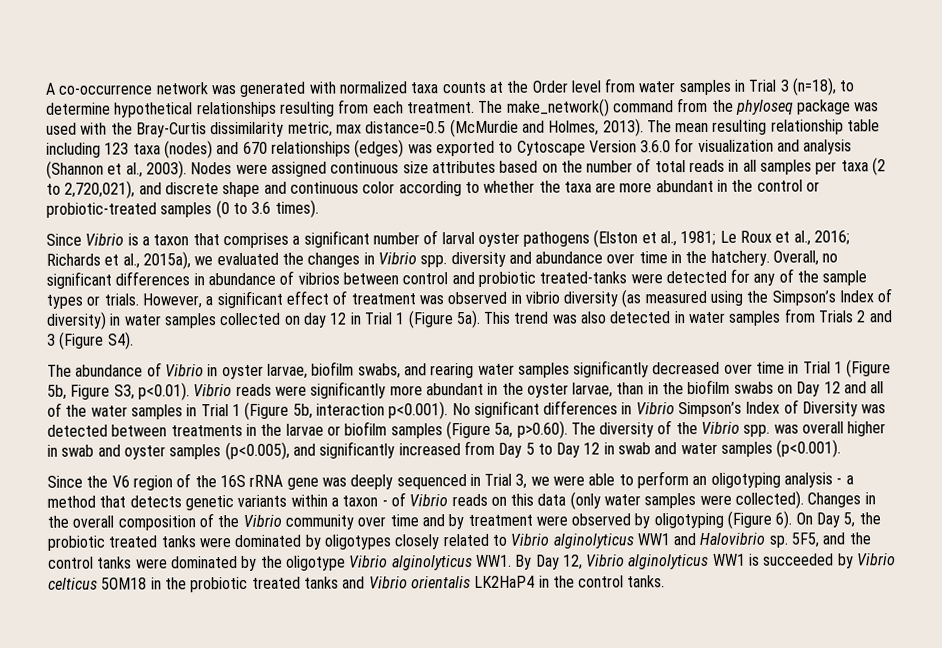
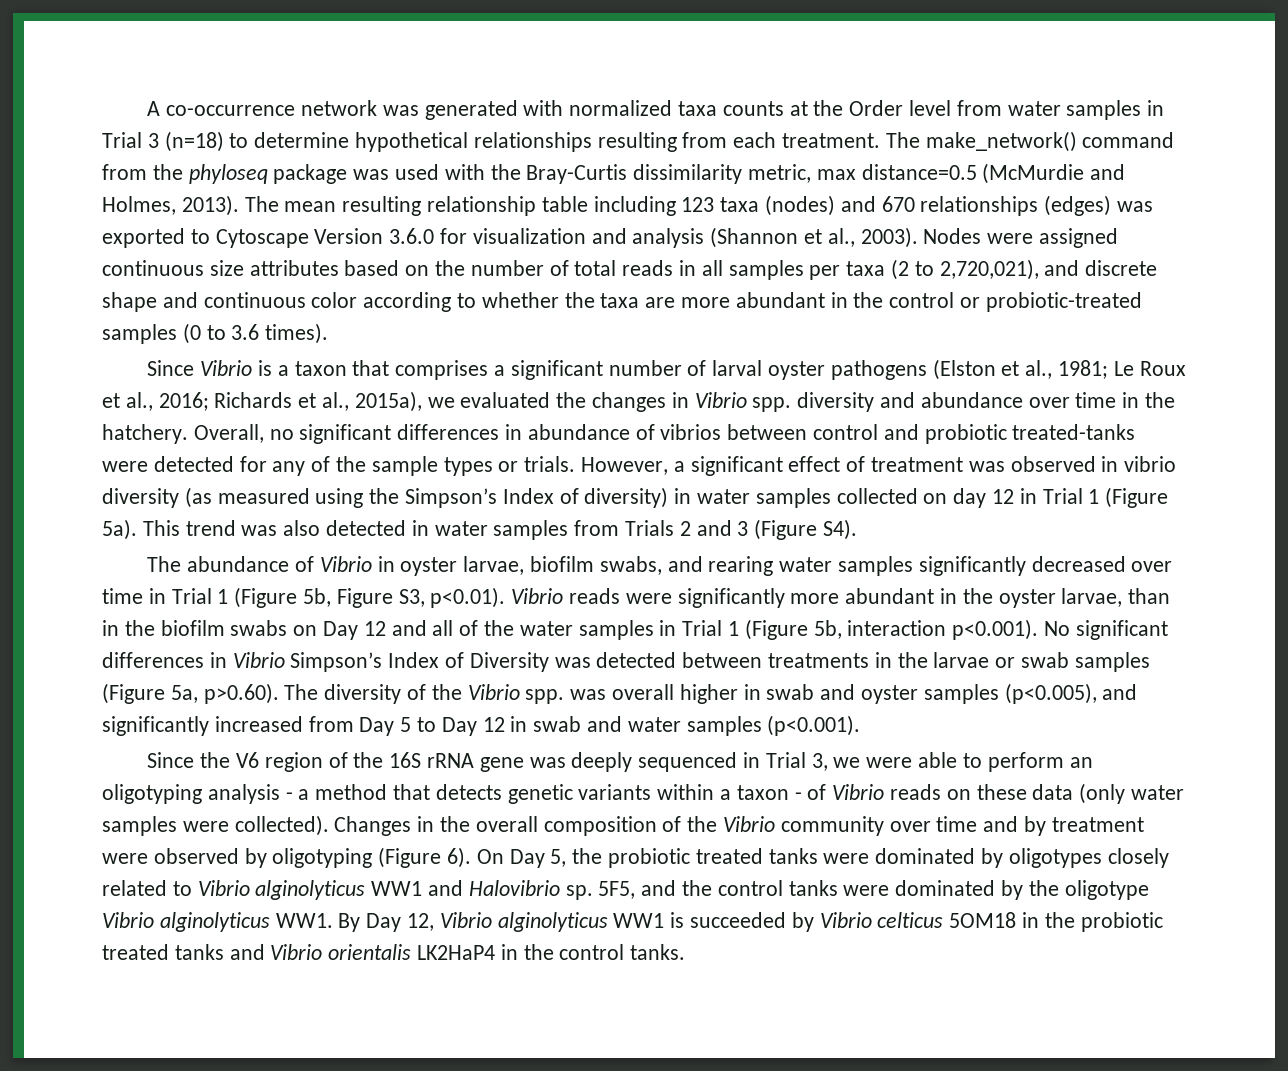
- A co-occurrence network was generated with normalized taxa counts at the Order level from water samples in Trial 3 (n=18), to determine hypothetical relationships resulting from each treatment.
+ A co-occurrence network was generated with normalized taxa counts at the Order level from water samples in Trial 3 (n=18) to determine hypothetical relationships resulting from each treatment.
- The abundance of Vibrio in oyster larvae, biofilm swabs, and rearing water samples significantly decreased over time in Trial 1 (Figure 5b, Figure S3, p<0.01). Vibrio reads were significantly more abundant in the oyster larvae, than in the biofilm swabs on Day 12 and all of the water samples in Trial 1 (Figure 5b, interaction p<0.001). No significant differences in Vibrio Simpson’s Index of Diversity was detected between treatments in the larvae or biofilm samples (Figure 5a, p>0.60). The diversity of the Vibrio spp. was overall higher in swab and oyster samples (p<0.005), and significantly increased from Day 5 to Day 12 in swab and water samples (p<0.001).
+ The abundance of Vibrio in oyster larvae, biofilm swabs, and rearing water samples significantly decreased over time in Trial 1 (Figure 5b, Figure S3, p<0.01). Vibrio reads were significantly more abundant in the oyster larvae, than in the biofilm swabs on Day 12 and all of the water samples in Trial 1 (Figure 5b, interaction p<0.001). No significant differences in Vibrio Simpson’s Index of Diversity was detected between treatments in the larvae or swab samples (Figure 5a, p>0.60). The diversity of the Vibrio spp. was overall higher in swab and oyster samples (p<0.005), and significantly increased from Day 5 to Day 12 in swab and water samples (p<0.001).
- Since the V6 region of the 16S rRNA gene was deeply sequenced in Trial 3, we were able to perform an oligotyping analysis - a method that detects genetic variants within a taxon - of Vibrio reads on this data (only water samples were collected).
+ Since the V6 region of the 16S rRNA gene was deeply sequenced in Trial 3, we were able to perform an oligotyping analysis - a method that detects genetic variants within a taxon - of Vibrio reads on these data (only water samples were collected).

